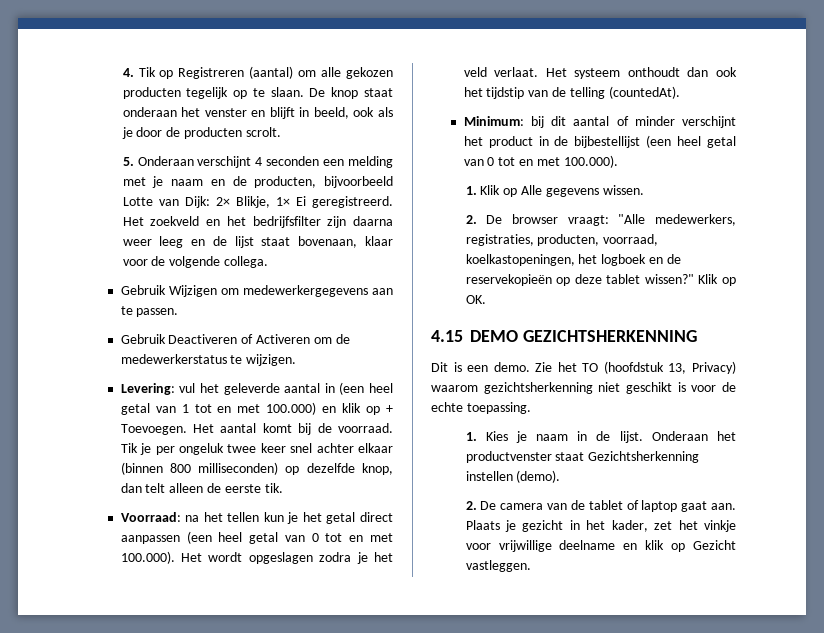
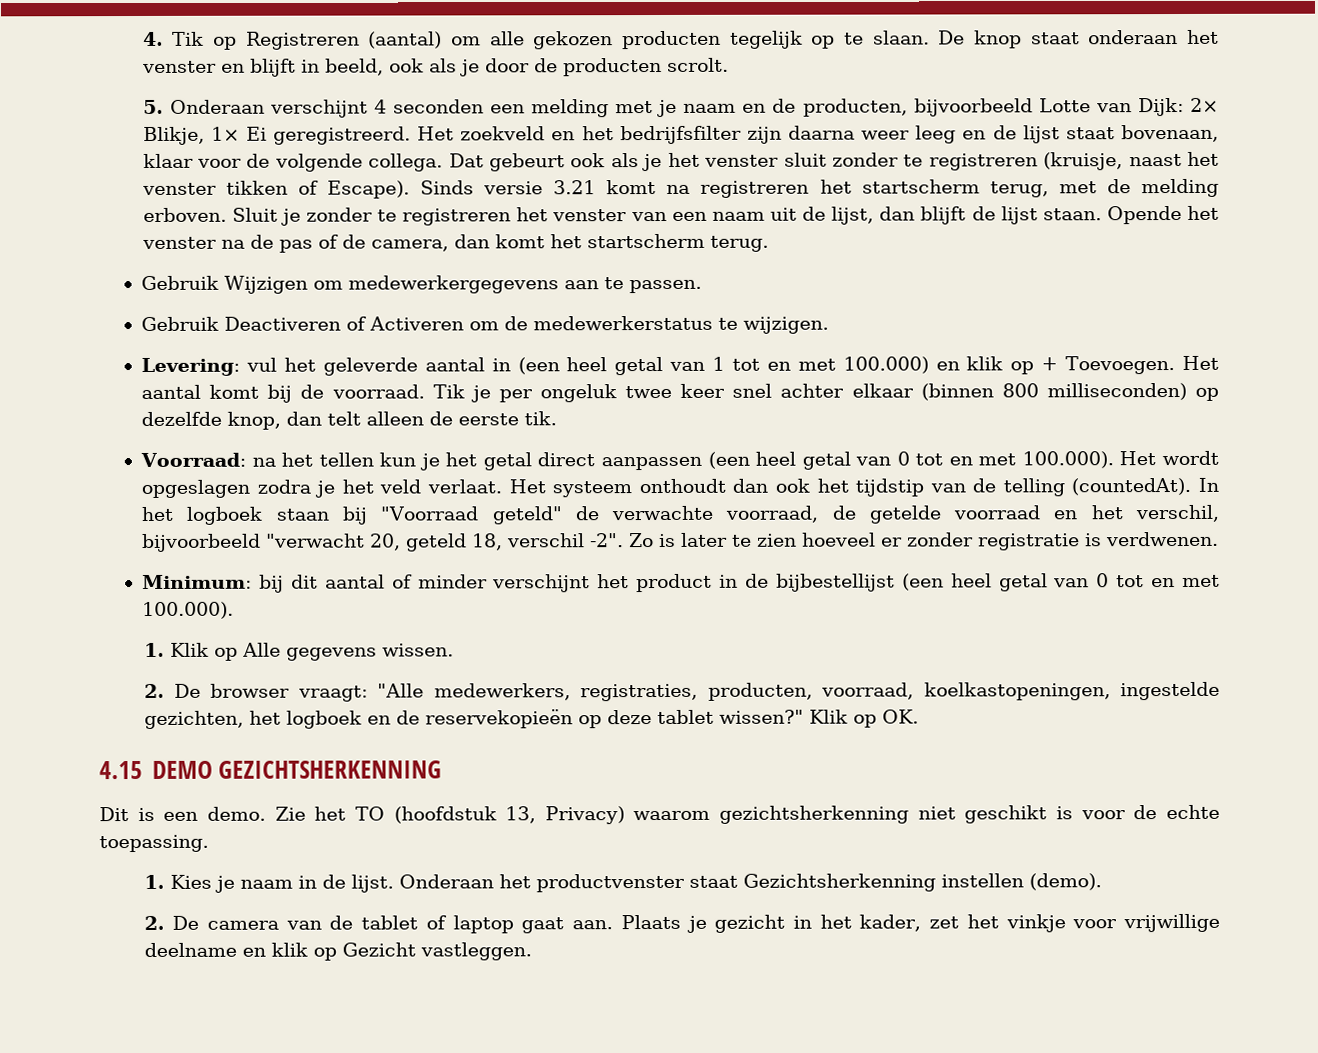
+ Dat gebeurt ook als je het venster sluit zonder te registreren (kruisje, naast het venster tikken of Escape). Sinds versie 3.21 komt na registreren het startscherm terug, met de melding erboven. Sluit je zonder te registreren het venster van een naam uit de lijst, dan blijft de lijst staan. Opende het venster na de pas of de camera, dan komt het startscherm terug.
+ In het logboek staan bij "Voorraad geteld" de verwachte voorraad, de getelde voorraad en het verschil, bijvoorbeeld "verwacht 20, geteld 18, verschil -2". Zo is later te zien hoeveel er zonder registratie is verdwenen.
- 2. De browser vraagt: "Alle medewerkers, registraties, producten, voorraad, koelkastopeningen, het logboek en de reservekopieën op deze tablet wissen?"
+ 2. De browser vraagt: "Alle medewerkers, registraties, producten, voorraad, koelkastopeningen, ingestelde gezichten, het logboek en de reservekopieën op deze tablet wissen?"

